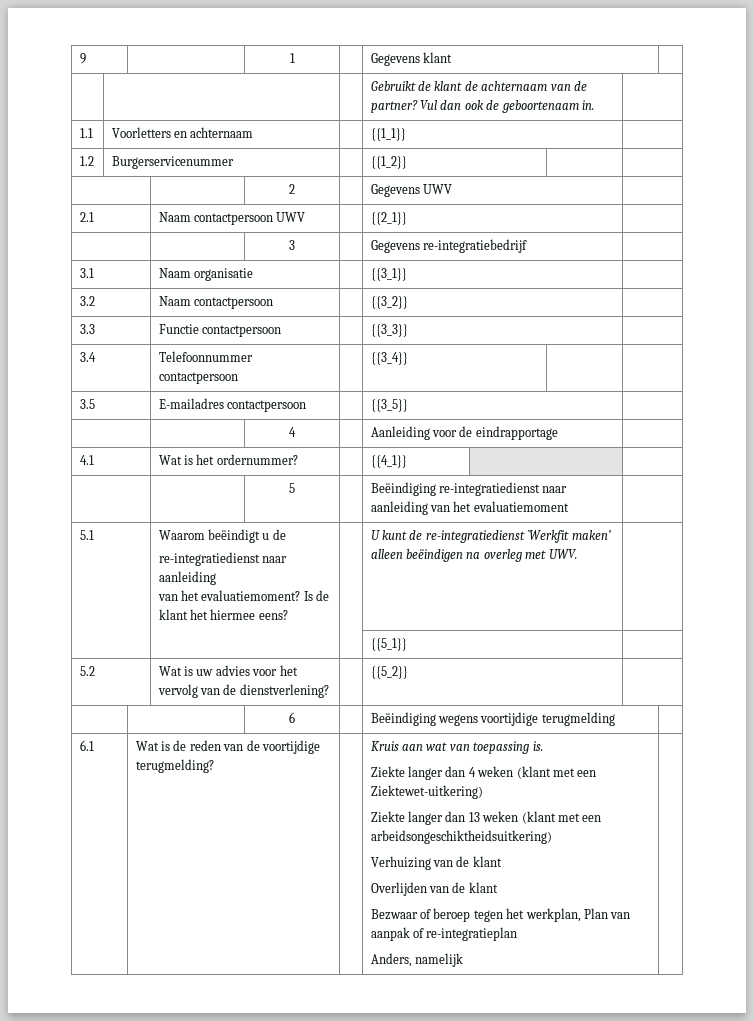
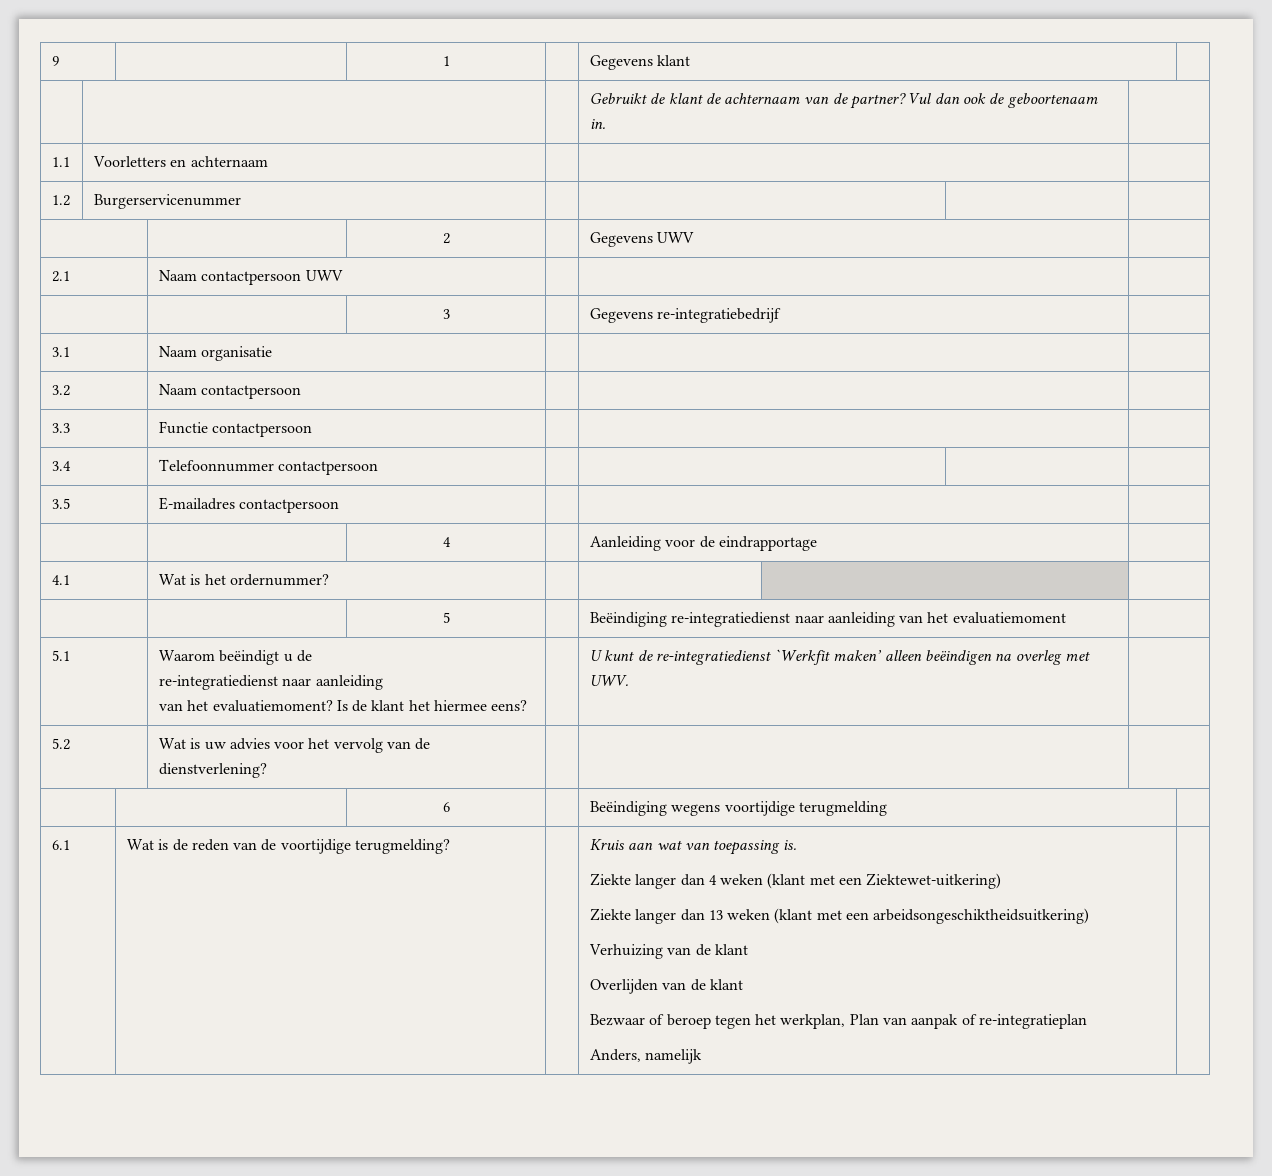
- 1.1 | Voorletters en achternaam | | {{1_1}} |
+ 1.1 | Voorletters en achternaam | | |
- 1.2 | Burgerservicenummer | | {{1_2}} | |
+ 1.2 | Burgerservicenummer | | | |
- 2.1 | Naam contactpersoon UWV | | {{2_1}} |
+ 2.1 | Naam contactpersoon UWV | | |
- 3.1 | Naam organisatie | | {{3_1}} |
+ 3.1 | Naam organisatie | | |
- 3.2 | Naam contactpersoon | | {{3_2}} |
+ 3.2 | Naam contactpersoon | | |
- 3.3 | Functie contactpersoon | | {{3_3}} |
+ 3.3 | Functie contactpersoon | | |
- 3.4 | Telefoonnummer contactpersoon | | {{3_4}} | |
+ 3.4 | Telefoonnummer contactpersoon | | | |
- 3.5 | E-mailadres contactpersoon | | {{3_5}} |
+ 3.5 | E-mailadres contactpersoon | | |
- 4.1 | Wat is het ordernummer? | | {{4_1}} | |
+ 4.1 | Wat is het ordernummer? | | | |
- | | | {{5_1}} |
- 5.2 | Wat is uw advies voor het vervolg van de dienstverlening? | | {{5_2}} |
+ 5.2 | Wat is uw advies voor het vervolg van de dienstverlening? | | |

